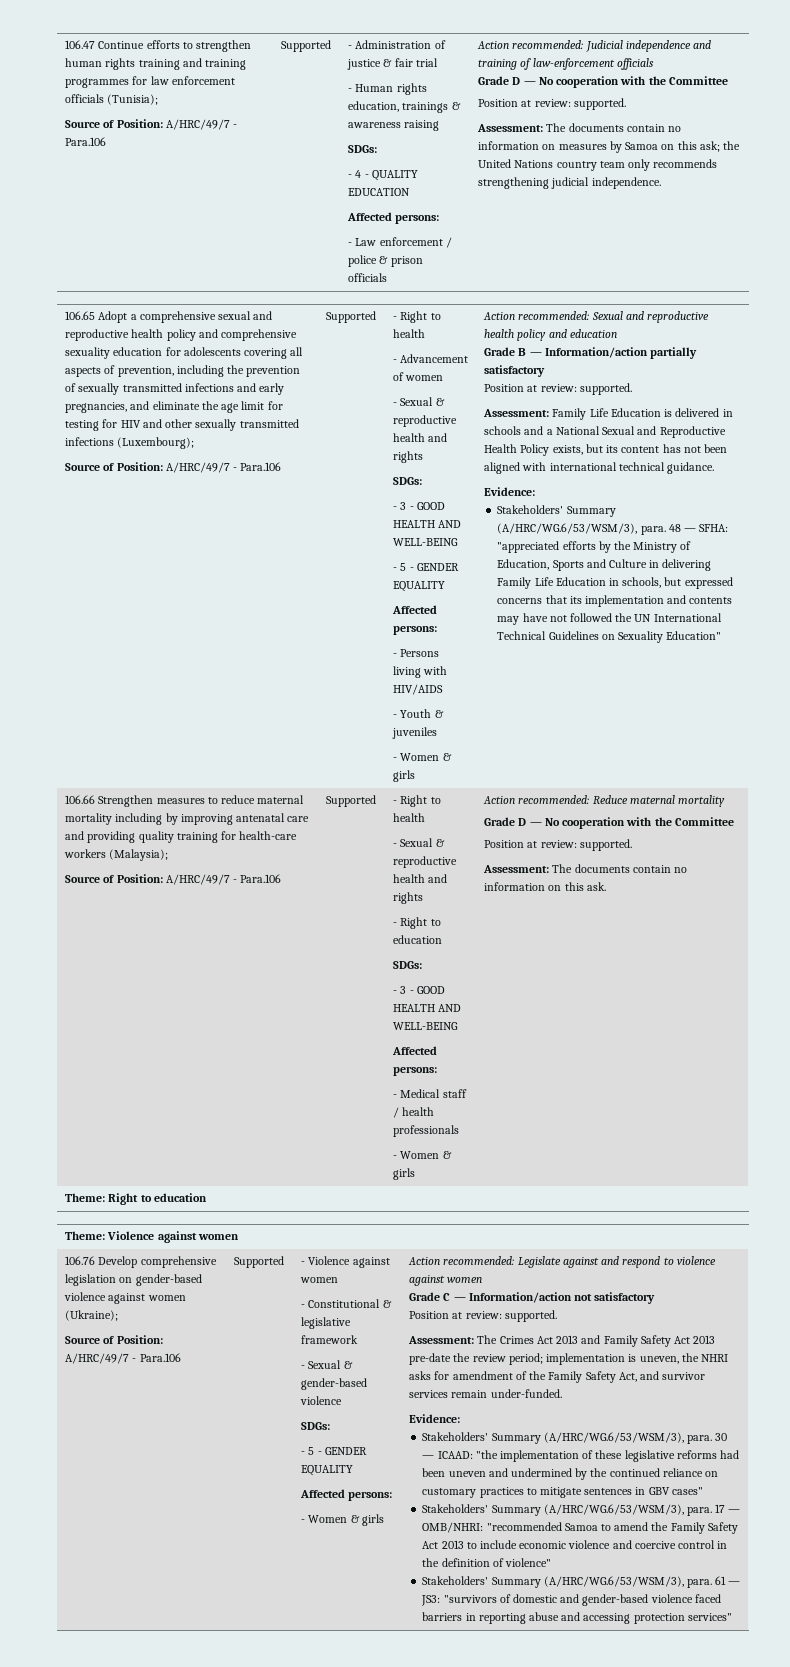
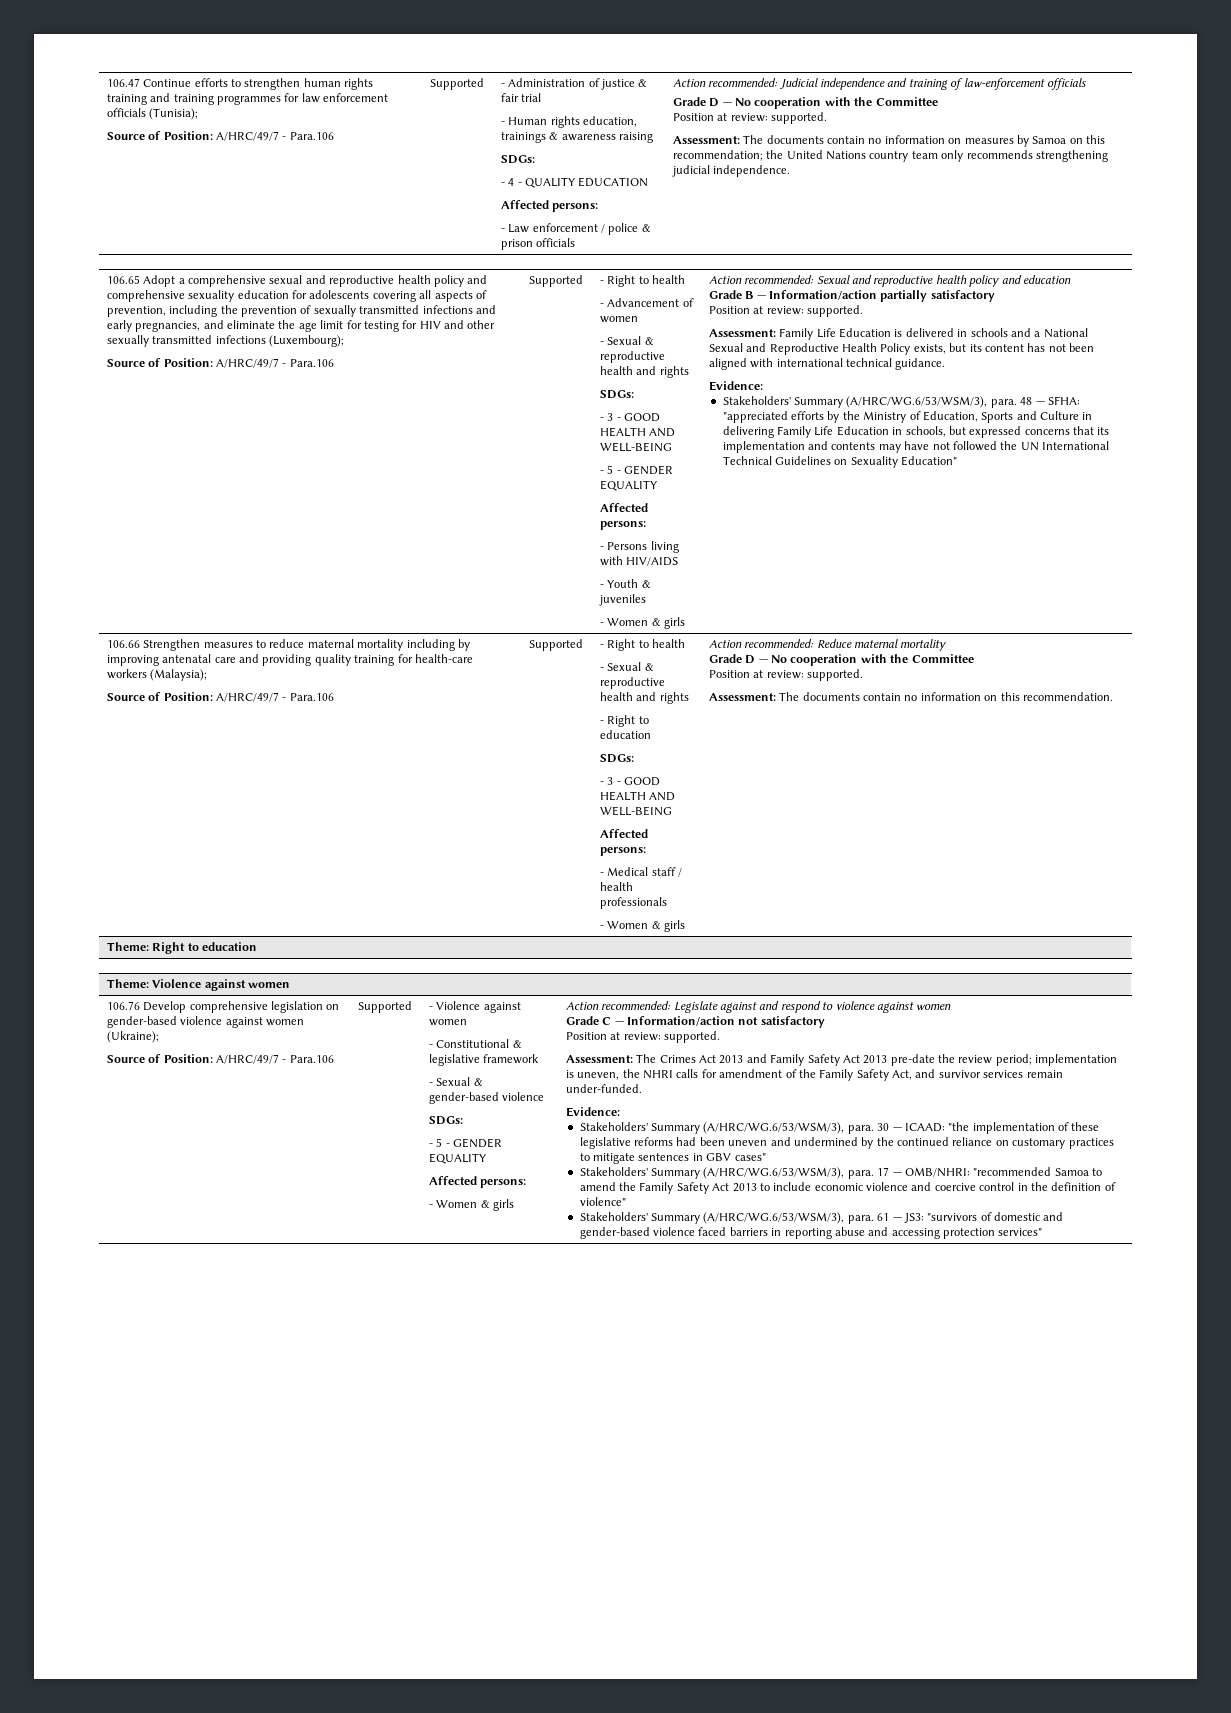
- Assessment: The documents contain no information on measures by Samoa on this ask; the United Nations country team only recommends strengthening judicial independence.
+ Assessment: The documents contain no information on measures by Samoa on this recommendation; the United Nations country team only recommends strengthening judicial independence.
- Assessment: The documents contain no information on this ask.
+ Assessment: The documents contain no information on this recommendation.
- Assessment: The Crimes Act 2013 and Family Safety Act 2013 pre-date the review period; implementation is uneven, the NHRI asks for amendment of the Family Safety Act, and survivor services remain under-funded.
+ Assessment: The Crimes Act 2013 and Family Safety Act 2013 pre-date the review period; implementation is uneven, the NHRI calls for amendment of the Family Safety Act, and survivor services remain under-funded.

